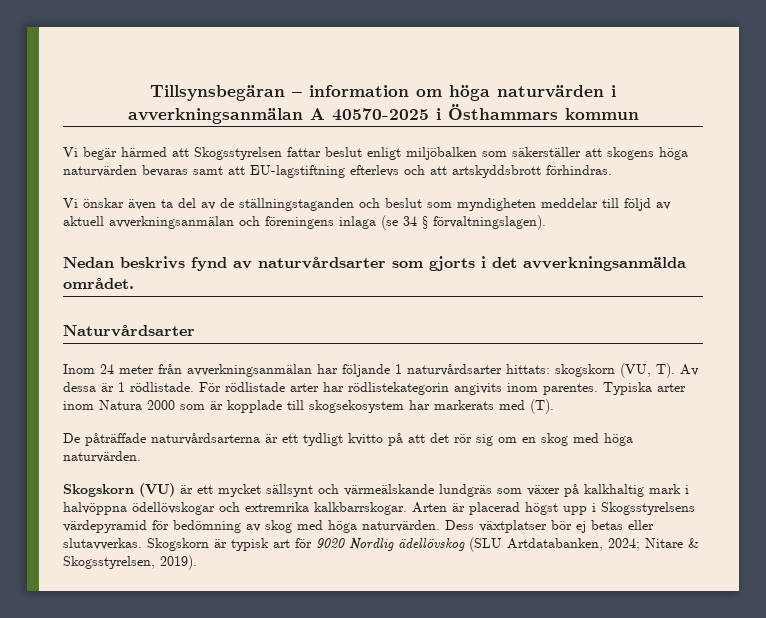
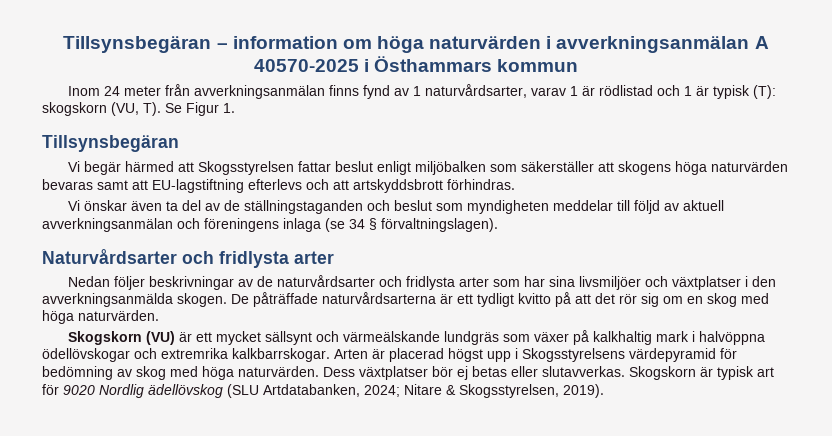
+ Inom 24 meter från avverkningsanmälan finns fynd av 1 naturvårdsarter, varav 1 är rödlistad och 1 är typisk (T): skogskorn (VU, T). Se Figur 1.
+ Tillsynsbegäran
- Nedan beskrivs fynd av naturvårdsarter som gjorts i det avverkningsanmälda området.
- Naturvårdsarter
- Inom 24 meter från avverkningsanmälan har följande 1 naturvårdsarter hittats: skogskorn (VU, T). Av dessa är 1 rödlistade. För rödlistade arter har rödlistekategorin angivits inom parentes. Typiska arter inom Natura 2000 som är kopplade till skogsekosystem har markerats med (T).
- De påträffade naturvårdsarterna är ett tydligt kvitto på att det rör sig om en skog med höga naturvärden.
+ Naturvårdsarter och fridlysta arter
+ Nedan följer beskrivningar av de naturvårdsarter och fridlysta arter som har sina livsmiljöer och växtplatser i den avverkningsanmälda skogen. De påträffade naturvårdsarterna är ett tydligt kvitto på att det rör sig om en skog med höga naturvärden.

